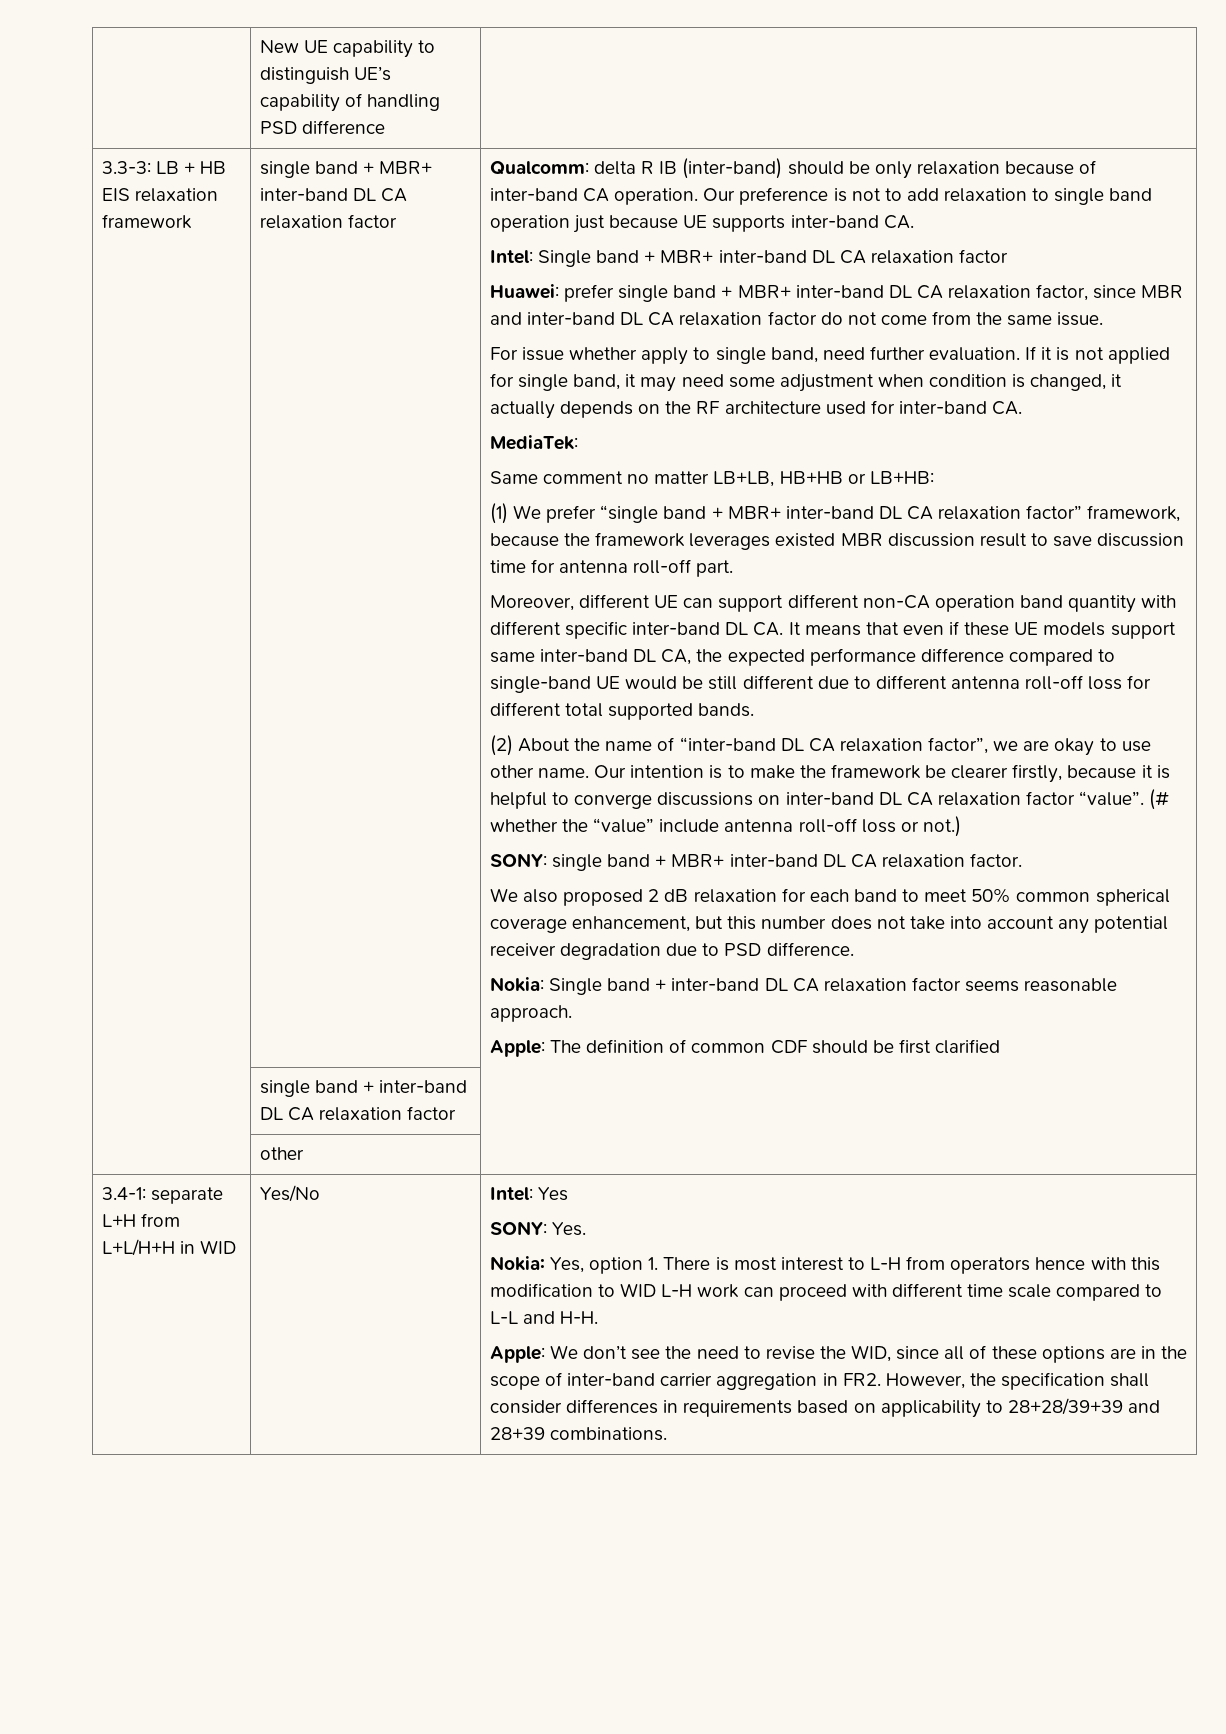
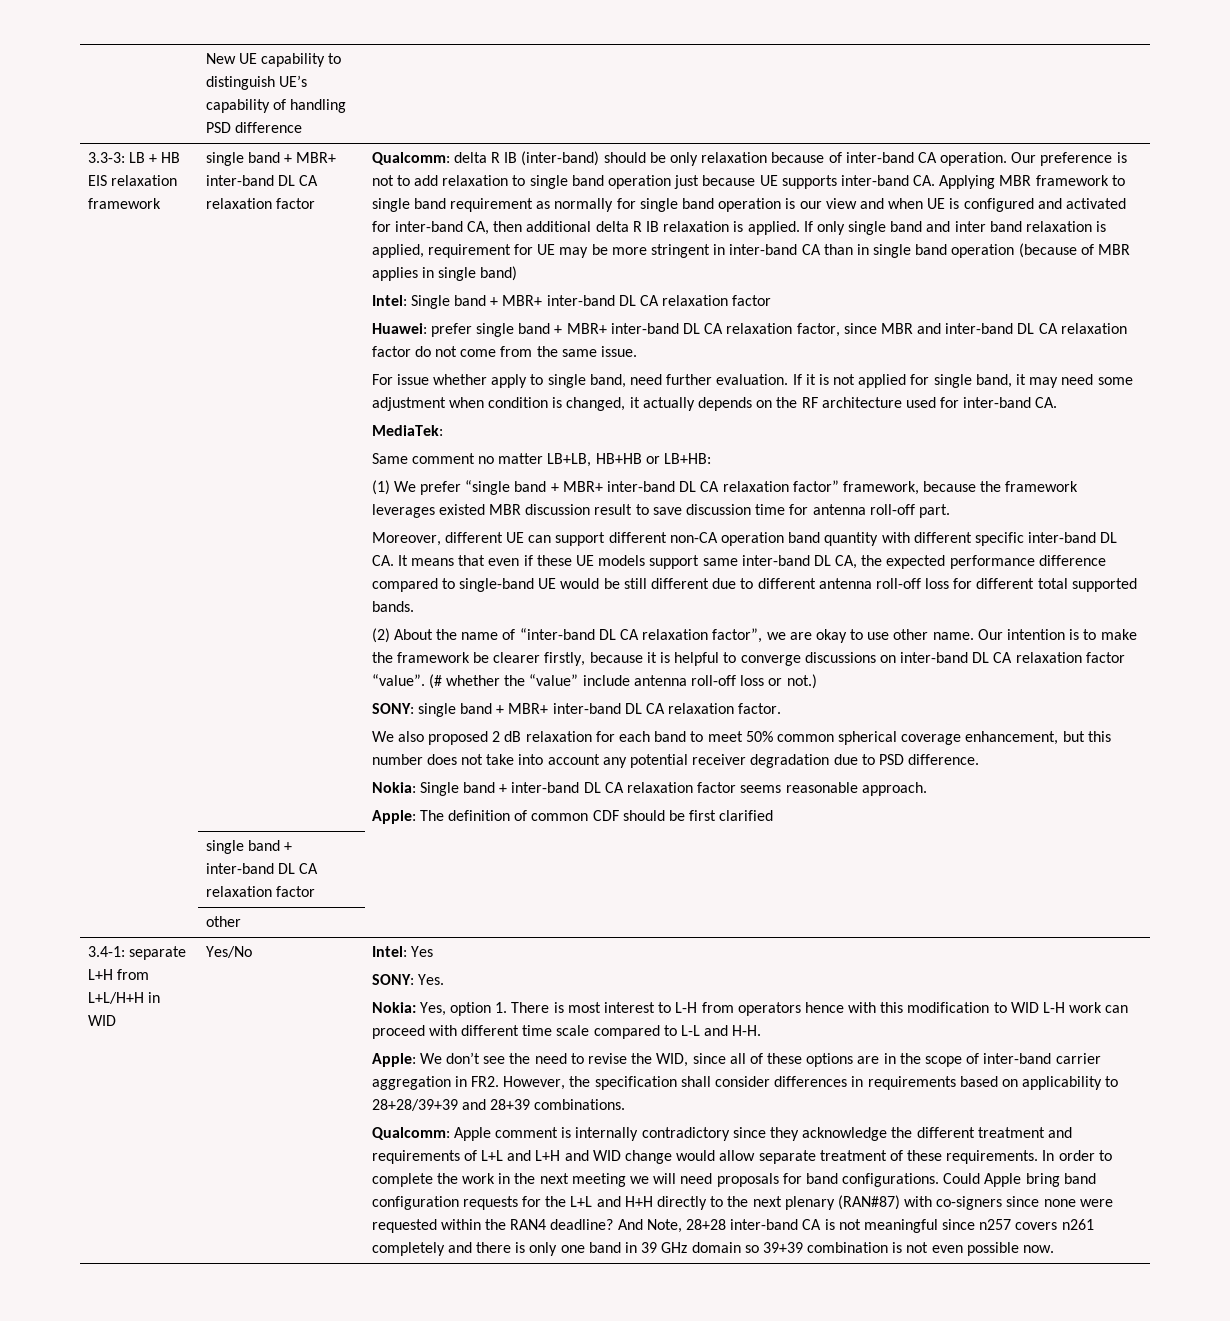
- Our preference is not to add relaxation to single band operation just because UE supports inter-band CA.
+ Our preference is not to add relaxation to single band operation just because UE supports inter-band CA. Applying MBR framework to single band requirement as normally for single band operation is our view and when UE is configured and activated for inter-band CA, then additional delta R IB relaxation is applied. If only single band and inter band relaxation is applied, requirement for UE may be more stringent in inter-band CA than in single band operation (because of MBR applies in single band)
+ Qualcomm: Apple comment is internally contradictory since they acknowledge the different treatment and requirements of L+L and L+H and WID change would allow separate treatment of these requirements. In order to complete the work in the next meeting we will need proposals for band configurations. Could Apple bring band configuration requests for the L+L and H+H directly to the next plenary (RAN#87) with co-signers since none were requested within the RAN4 deadline? And Note, 28+28 inter-band CA is not meaningful since n257 covers n261 completely and there is only one band in 39 GHz domain so 39+39 combination is not even possible now.

